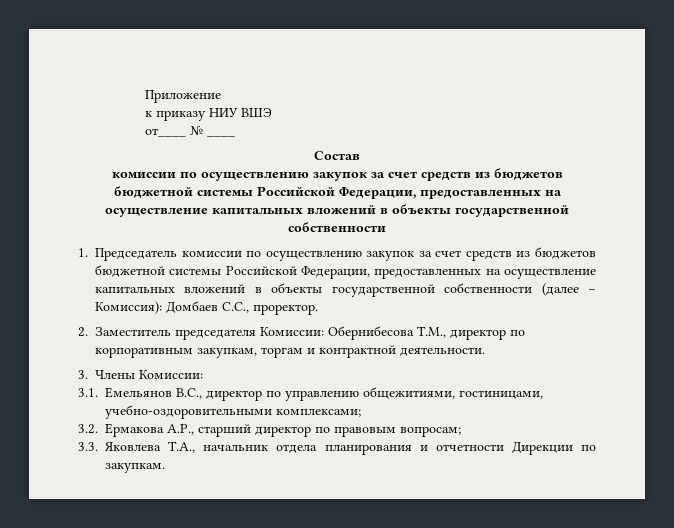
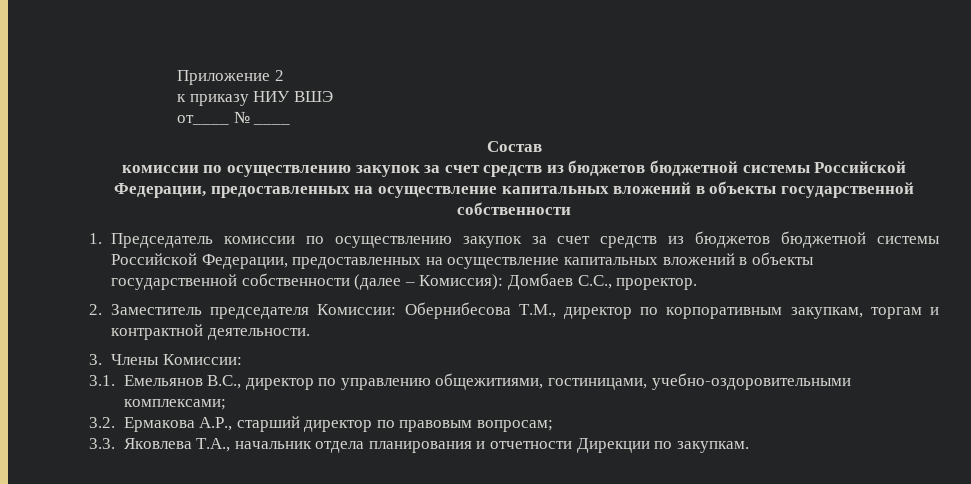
- Приложение
+ Приложение 2

